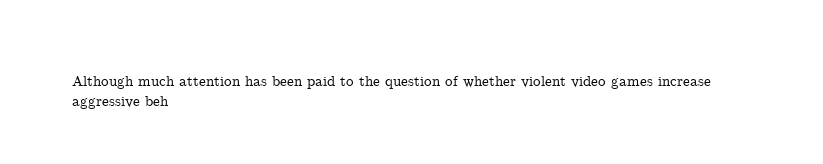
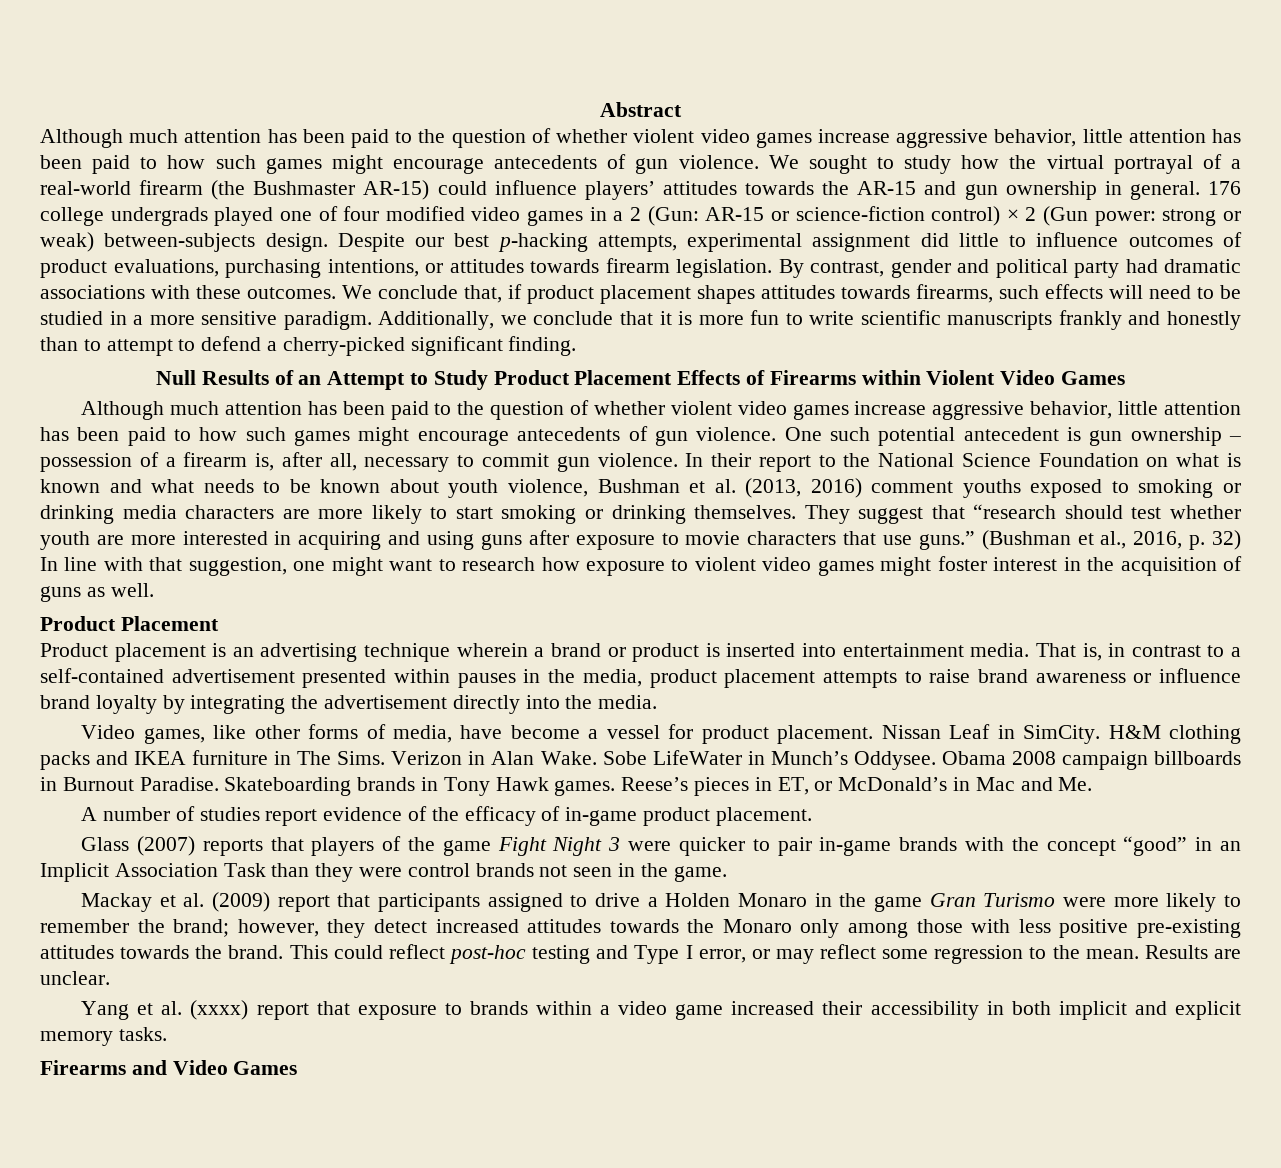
+ Abstract
- Although much attention has been paid to the question of whether violent video games increase aggressive beh
+ Although much attention has been paid to the question of whether violent video games increase aggressive behavior, little attention has been paid to how such games might encourage antecedents of gun violence. We sought to study how the virtual portrayal of a real-world firearm (the Bushmaster AR-15) could influence players’ attitudes towards the AR-15 and gun ownership in general. 176 college undergrads played one of four modified video games in a 2 (Gun: AR-15 or science-fiction control) × 2 (Gun power: strong or weak) between-subjects design. Despite our best p-hacking attempts, experimental assignment did little to influence outcomes of product evaluations, purchasing intentions, or attitudes towards firearm legislation. By contrast, gender and political party had dramatic associations with these outcomes. We conclude that, if product placement shapes attitudes towards firearms, such effects will need to be studied in a more sensitive paradigm. Additionally, we conclude that it is more fun to write scientific manuscripts frankly and honestly than to attempt to defend a cherry-picked significant finding.
+ Null Results of an Attempt to Study Product Placement Effects of Firearms within Violent Video Games
+ Although much attention has been paid to the question of whether violent video games increase aggressive behavior, little attention has been paid to how such games might encourage antecedents of gun violence. One such potential antecedent is gun ownership – possession of a firearm is, after all, necessary to commit gun violence. In their report to the National Science Foundation on what is known and what needs to be known about youth violence, Bushman et al. (2013, 2016) comment youths exposed to smoking or drinking media characters are more likely to start smoking or drinking themselves. They suggest that “research should test whether youth are more interested in acquiring and using guns after exposure to movie characters that use guns.” (Bushman et al., 2016, p. 32) In line with that suggestion, one might want to research how exposure to violent video games might foster interest in the acquisition of guns as well.
+ Product Placement
+ Product placement is an advertising technique wherein a brand or product is inserted into entertainment media. That is, in contrast to a self-contained advertisement presented within pauses in the media, product placement attempts to raise brand awareness or influence brand loyalty by integrating the advertisement directly into the media.
+ Video games, like other forms of media, have become a vessel for product placement. Nissan Leaf in SimCity. H&M clothing packs and IKEA furniture in The Sims. Verizon in Alan Wake. Sobe LifeWater in Munch’s Oddysee. Obama 2008 campaign billboards in Burnout Paradise. Skateboarding brands in Tony Hawk games. Reese’s pieces in ET, or McDonald’s in Mac and Me.
+ A number of studies report evidence of the efficacy of in-game product placement.
+ Glass (2007) reports that players of the game Fight Night 3 were quicker to pair in-game brands with the concept “good” in an Implicit Association Task than they were control brands not seen in the game.
+ Mackay et al. (2009) report that participants assigned to drive a Holden Monaro in the game Gran Turismo were more likely to remember the brand; however, they detect increased attitudes towards the Monaro only among those with less positive pre-existing attitudes towards the brand. This could reflect post-hoc testing and Type I error, or may reflect some regression to the mean. Results are unclear.
+ Yang et al. (xxxx) report that exposure to brands within a video game increased their accessibility in both implicit and explicit memory tasks.
+ Firearms and Video Games

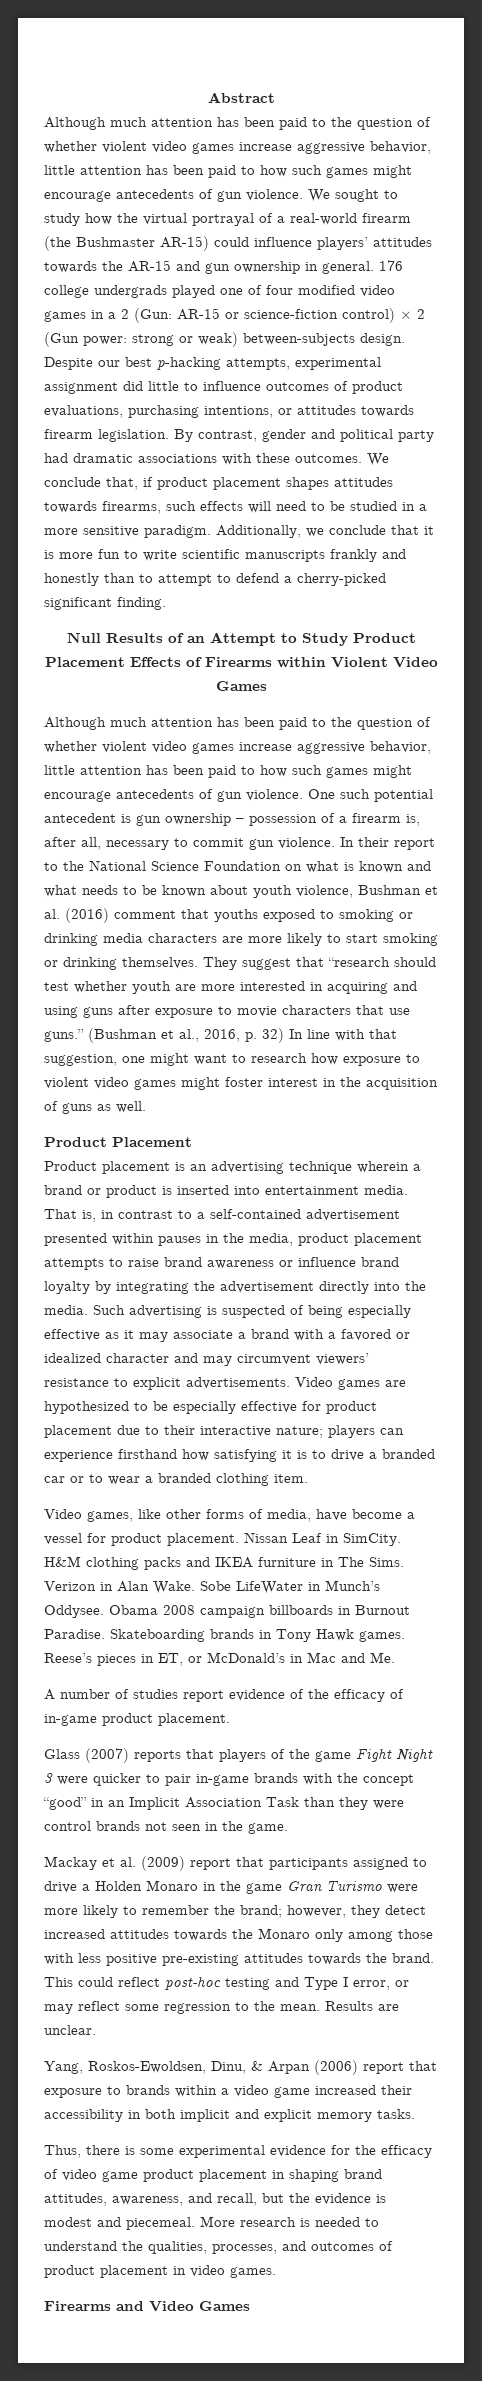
- In their report to the National Science Foundation on what is known and what needs to be known about youth violence, Bushman et al. (2013, 2016) comment youths exposed to smoking or drinking media characters are more likely to start smoking or drinking themselves.
+ In their report to the National Science Foundation on what is known and what needs to be known about youth violence, Bushman et al. (2016) comment that youths exposed to smoking or drinking media characters are more likely to start smoking or drinking themselves.
+ Such advertising is suspected of being especially effective as it may associate a brand with a favored or idealized character and may circumvent viewers’ resistance to explicit advertisements. Video games are hypothesized to be especially effective for product placement due to their interactive nature; players can experience firsthand how satisfying it is to drive a branded car or to wear a branded clothing item.
- Yang et al. (xxxx) report that exposure to brands within a video game increased their accessibility in both implicit and explicit memory tasks.
+ Yang, Roskos-Ewoldsen, Dinu, & Arpan (2006) report that exposure to brands within a video game increased their accessibility in both implicit and explicit memory tasks.
+ Thus, there is some experimental evidence for the efficacy of video game product placement in shaping brand attitudes, awareness, and recall, but the evidence is modest and piecemeal. More research is needed to understand the qualities, processes, and outcomes of product placement in video games.

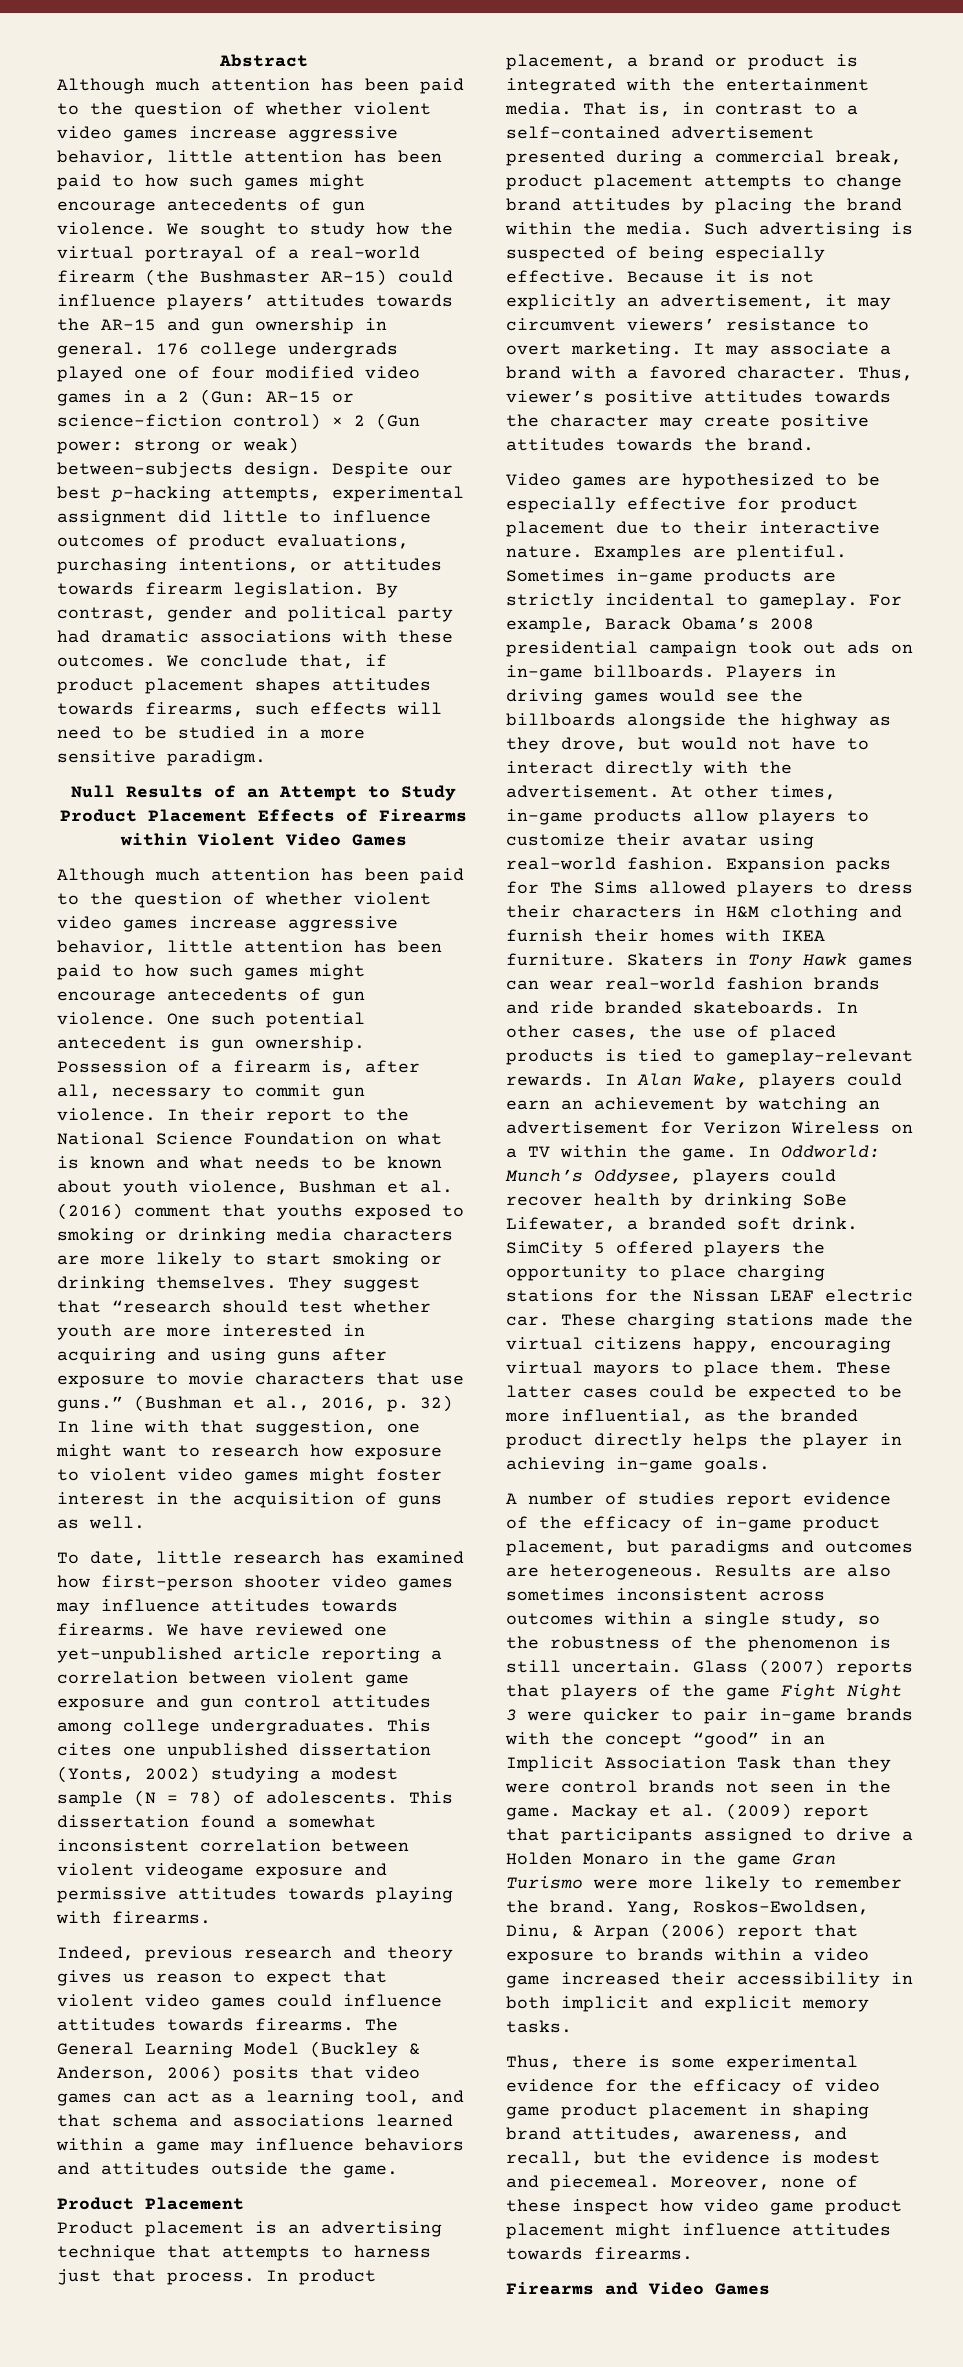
- Additionally, we conclude that it is more fun to write scientific manuscripts frankly and honestly than to attempt to defend a cherry-picked significant finding.
- One such potential antecedent is gun ownership – possession of a firearm is, after all, necessary to commit gun violence.
+ One such potential antecedent is gun ownership. Possession of a firearm is, after all, necessary to commit gun violence.
+ To date, little research has examined how first-person shooter video games may influence attitudes towards firearms. We have reviewed one yet-unpublished article reporting a correlation between violent game exposure and gun control attitudes among college undergraduates. This cites one unpublished dissertation (Yonts, 2002) studying a modest sample (N = 78) of adolescents. This dissertation found a somewhat inconsistent correlation between violent videogame exposure and permissive attitudes towards playing with firearms.
+ Indeed, previous research and theory gives us reason to expect that violent video games could influence attitudes towards firearms. The General Learning Model (Buckley & Anderson, 2006) posits that video games can act as a learning tool, and that schema and associations learned within a game may influence behaviors and attitudes outside the game.
- Product placement is an advertising technique wherein a brand or product is inserted into entertainment media.
+ Product placement is an advertising technique that attempts to harness just that process. In product placement, a brand or product is integrated with the entertainment media.
- That is, in contrast to a self-contained advertisement presented within pauses in the media, product placement attempts to raise brand awareness or influence brand loyalty by integrating the advertisement directly into the media.
+ That is, in contrast to a self-contained advertisement presented during a commercial break, product placement attempts to change brand attitudes by placing the brand within the media.
- Such advertising is suspected of being especially effective as it may associate a brand with a favored or idealized character and may circumvent viewers’ resistance to explicit advertisements. Video games are hypothesized to be especially effective for product placement due to their interactive nature; players can experience firsthand how satisfying it is to drive a branded car or to wear a branded clothing item.
- Video games, like other forms of media, have become a vessel for product placement. Nissan Leaf in SimCity. H&M clothing packs and IKEA furniture in The Sims. Verizon in Alan Wake. Sobe LifeWater in Munch’s Oddysee. Obama 2008 campaign billboards in Burnout Paradise. Skateboarding brands in Tony Hawk games. Reese’s pieces in ET, or McDonald’s in Mac and Me.
+ Such advertising is suspected of being especially effective. Because it is not explicitly an advertisement, it may circumvent viewers’ resistance to overt marketing. It may associate a brand with a favored character. Thus, viewer’s positive attitudes towards the character may create positive attitudes towards the brand.
+ Video games are hypothesized to be especially effective for product placement due to their interactive nature. Examples are plentiful. Sometimes in-game products are strictly incidental to gameplay. For example, Barack Obama’s 2008 presidential campaign took out ads on in-game billboards. Players in driving games would see the billboards alongside the highway as they drove, but would not have to interact directly with the advertisement. At other times, in-game products allow players to customize their avatar using real-world fashion. Expansion packs for The Sims allowed players to dress their characters in H&M clothing and furnish their homes with IKEA furniture. Skaters in Tony Hawk games can wear real-world fashion brands and ride branded skateboards. In other cases, the use of placed products is tied to gameplay-relevant rewards. In Alan Wake, players could earn an achievement by watching an advertisement for Verizon Wireless on a TV within the game. In Oddworld: Munch’s Oddysee, players could recover health by drinking SoBe Lifewater, a branded soft drink. SimCity 5 offered players the opportunity to place charging stations for the Nissan LEAF electric car. These charging stations made the virtual citizens happy, encouraging virtual mayors to place them. These latter cases could be expected to be more influential, as the branded product directly helps the player in achieving in-game goals.
- A number of studies report evidence of the efficacy of in-game product placement.
- Glass (2007) reports that players of the game Fight Night 3 were quicker to pair in-game brands with the concept “good” in an Implicit Association Task than they were control brands not seen in the game.
- Mackay et al. (2009) report that participants assigned to drive a Holden Monaro in the game Gran Turismo were more likely to remember the brand; however, they detect increased attitudes towards the Monaro only among those with less positive pre-existing attitudes towards the brand. This could reflect post-hoc testing and Type I error, or may reflect some regression to the mean. Results are unclear.
- Yang, Roskos-Ewoldsen, Dinu, & Arpan (2006) report that exposure to brands within a video game increased their accessibility in both implicit and explicit memory tasks.
+ A number of studies report evidence of the efficacy of in-game product placement, but paradigms and outcomes are heterogeneous. Results are also sometimes inconsistent across outcomes within a single study, so the robustness of the phenomenon is still uncertain. Glass (2007) reports that players of the game Fight Night 3 were quicker to pair in-game brands with the concept “good” in an Implicit Association Task than they were control brands not seen in the game. Mackay et al. (2009) report that participants assigned to drive a Holden Monaro in the game Gran Turismo were more likely to remember the brand. Yang, Roskos-Ewoldsen, Dinu, & Arpan (2006) report that exposure to brands within a video game increased their accessibility in both implicit and explicit memory tasks.
- More research is needed to understand the qualities, processes, and outcomes of product placement in video games.
+ Moreover, none of these inspect how video game product placement might influence attitudes towards firearms.

